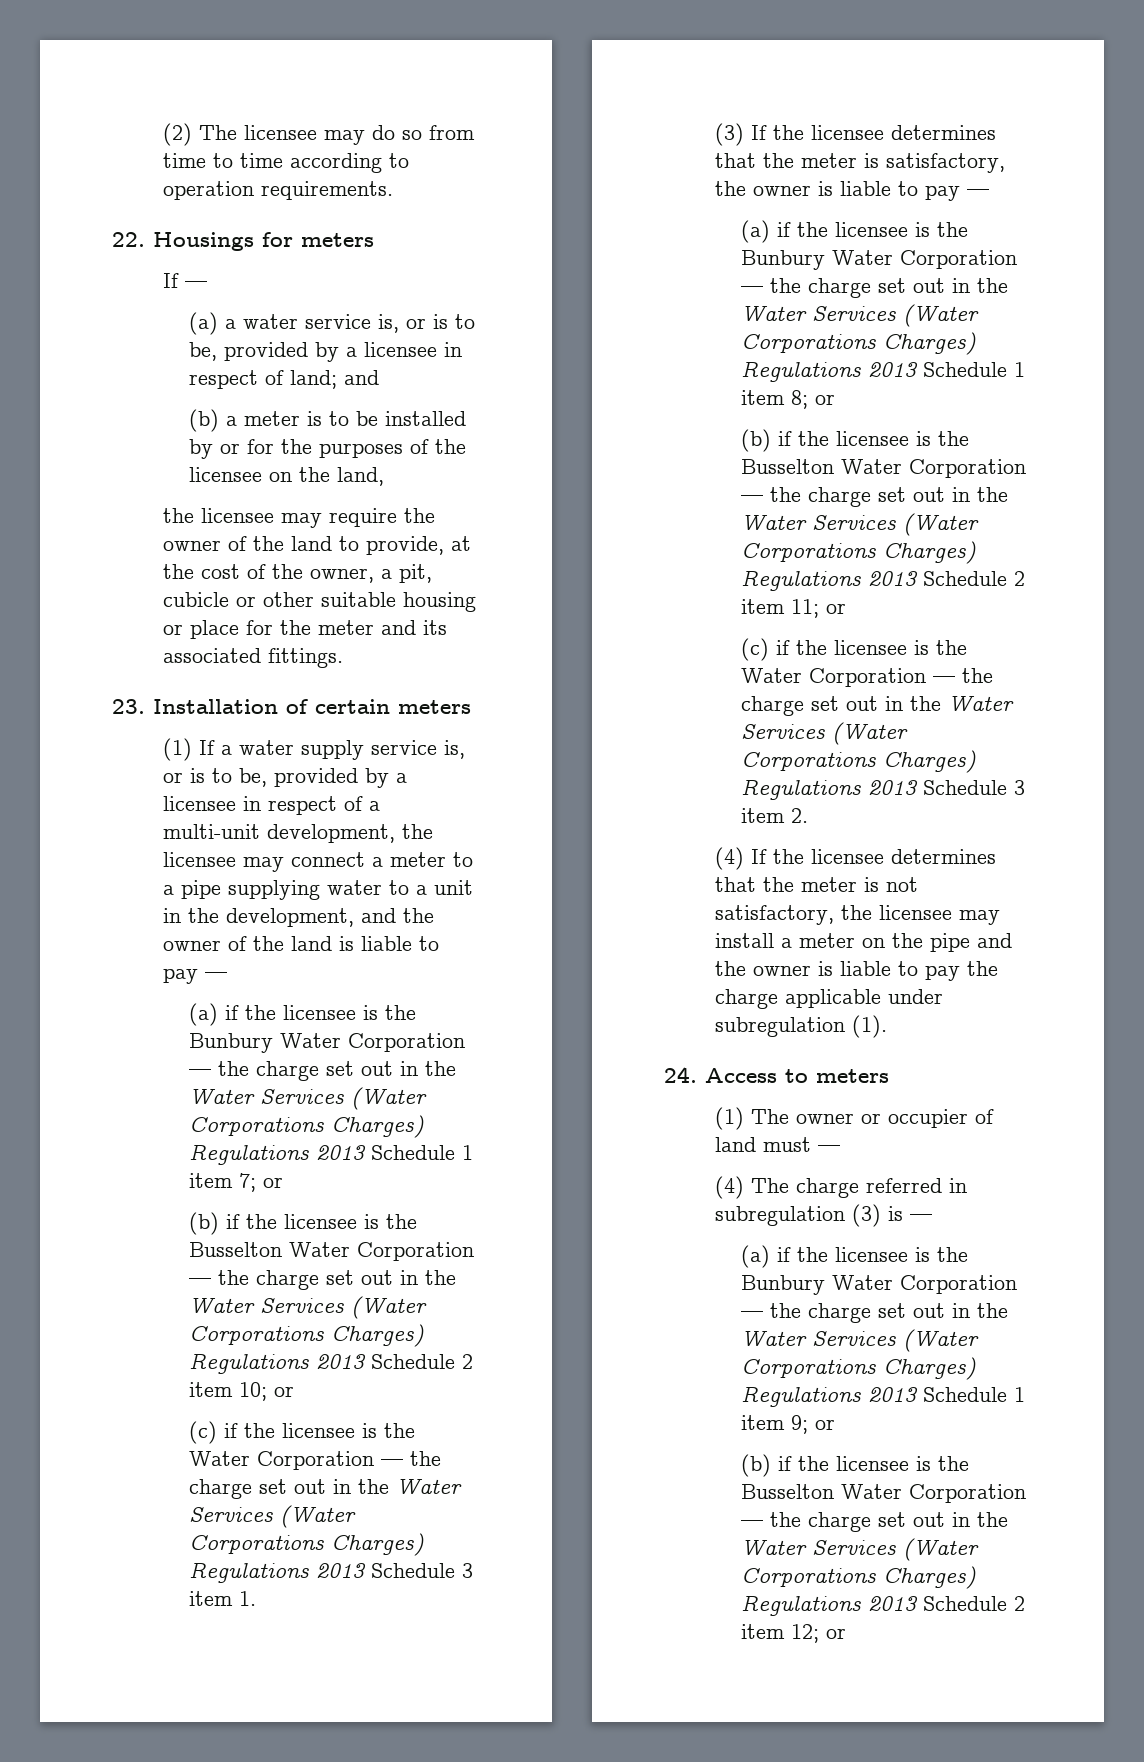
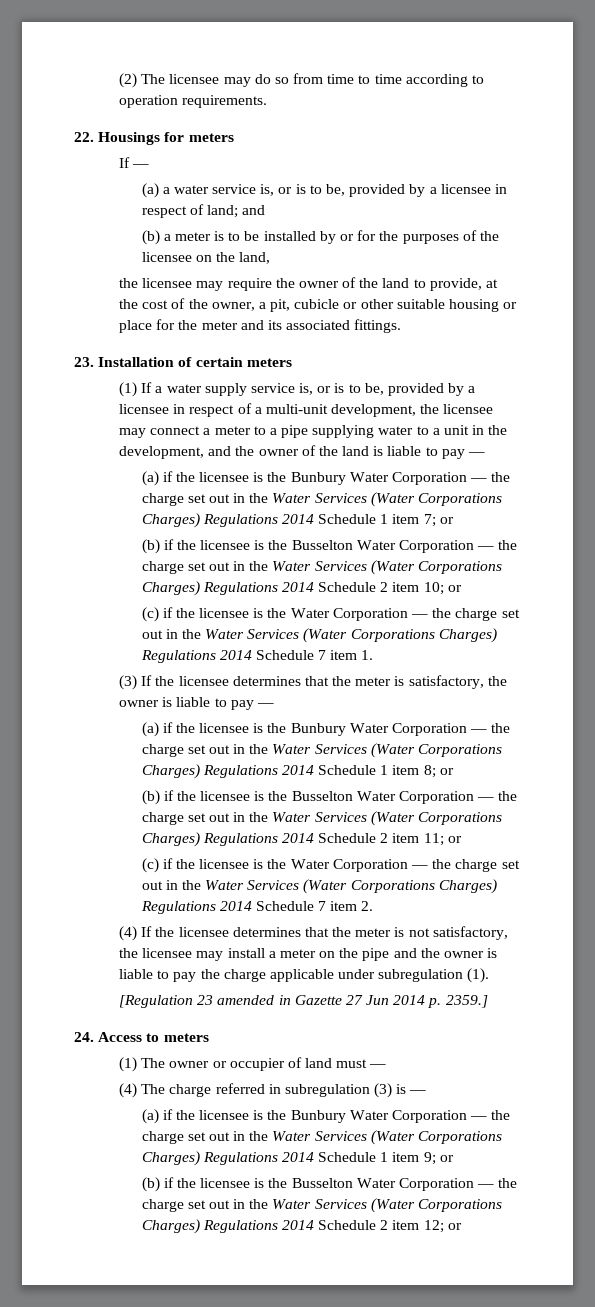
- (a) if the licensee is the Bunbury Water Corporation — the charge set out in the Water Services (Water Corporations Charges) Regulations 2013 Schedule 1 item 7; or
+ (a) if the licensee is the Bunbury Water Corporation — the charge set out in the Water Services (Water Corporations Charges) Regulations 2014 Schedule 1 item 7; or
- (b) if the licensee is the Busselton Water Corporation — the charge set out in the Water Services (Water Corporations Charges) Regulations 2013 Schedule 2 item 10; or
+ (b) if the licensee is the Busselton Water Corporation — the charge set out in the Water Services (Water Corporations Charges) Regulations 2014 Schedule 2 item 10; or
- (c) if the licensee is the Water Corporation — the charge set out in the Water Services (Water Corporations Charges) Regulations 2013 Schedule 3 item 1.
+ (c) if the licensee is the Water Corporation — the charge set out in the Water Services (Water Corporations Charges) Regulations 2014 Schedule 7 item 1.
- (a) if the licensee is the Bunbury Water Corporation — the charge set out in the Water Services (Water Corporations Charges) Regulations 2013 Schedule 1 item 8; or
+ (a) if the licensee is the Bunbury Water Corporation — the charge set out in the Water Services (Water Corporations Charges) Regulations 2014 Schedule 1 item 8; or
- (b) if the licensee is the Busselton Water Corporation — the charge set out in the Water Services (Water Corporations Charges) Regulations 2013 Schedule 2 item 11; or
+ (b) if the licensee is the Busselton Water Corporation — the charge set out in the Water Services (Water Corporations Charges) Regulations 2014 Schedule 2 item 11; or
- (c) if the licensee is the Water Corporation — the charge set out in the Water Services (Water Corporations Charges) Regulations 2013 Schedule 3 item 2.
+ (c) if the licensee is the Water Corporation — the charge set out in the Water Services (Water Corporations Charges) Regulations 2014 Schedule 7 item 2.
+ [Regulation 23 amended in Gazette 27 Jun 2014 p. 2359.]
- (a) if the licensee is the Bunbury Water Corporation — the charge set out in the Water Services (Water Corporations Charges) Regulations 2013 Schedule 1 item 9; or
+ (a) if the licensee is the Bunbury Water Corporation — the charge set out in the Water Services (Water Corporations Charges) Regulations 2014 Schedule 1 item 9; or
- (b) if the licensee is the Busselton Water Corporation — the charge set out in the Water Services (Water Corporations Charges) Regulations 2013 Schedule 2 item 12; or
+ (b) if the licensee is the Busselton Water Corporation — the charge set out in the Water Services (Water Corporations Charges) Regulations 2014 Schedule 2 item 12; or

